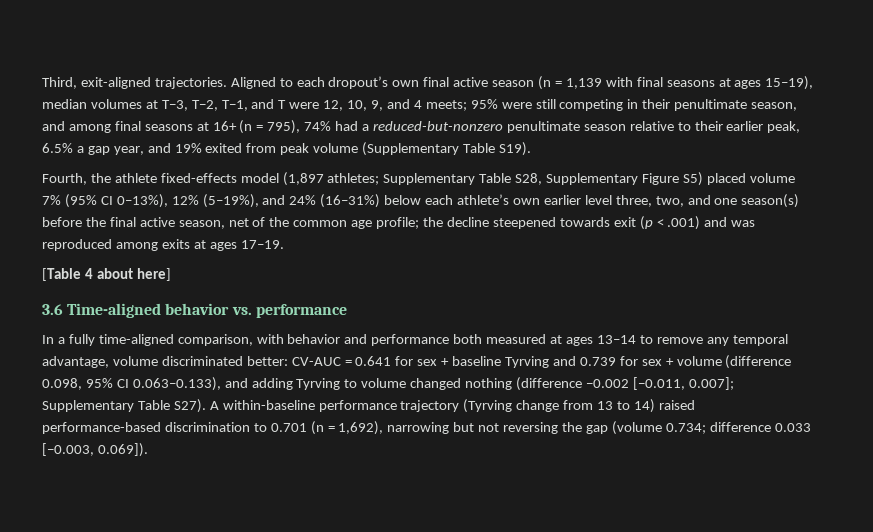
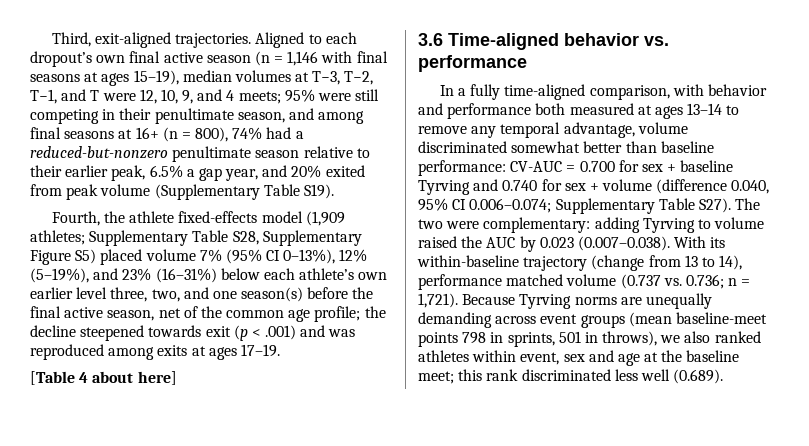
- Aligned to each dropout’s own final active season (n = 1,139 with final seasons at ages 15–19), median volumes at T−3, T−2, T−1, and T were 12, 10, 9, and 4 meets;
+ Aligned to each dropout’s own final active season (n = 1,146 with final seasons at ages 15–19), median volumes at T−3, T−2, T−1, and T were 12, 10, 9, and 4 meets;
- 95% were still competing in their penultimate season, and among final seasons at 16+ (n = 795), 74% had a reduced-but-nonzero penultimate season relative to their earlier peak, 6.5% a gap year, and 19% exited from peak volume (Supplementary Table S19).
+ 95% were still competing in their penultimate season, and among final seasons at 16+ (n = 800), 74% had a reduced-but-nonzero penultimate season relative to their earlier peak, 6.5% a gap year, and 20% exited from peak volume (Supplementary Table S19).
- Fourth, the athlete fixed-effects model (1,897 athletes; Supplementary Table S28, Supplementary Figure S5) placed volume 7% (95% CI 0–13%), 12% (5–19%), and 24% (16–31%) below each athlete’s own earlier level three, two, and one season(s) before the final active season, net of the common age profile; the decline steepened towards exit (p < .001) and was reproduced among exits at ages 17–19.
+ Fourth, the athlete fixed-effects model (1,909 athletes; Supplementary Table S28, Supplementary Figure S5) placed volume 7% (95% CI 0–13%), 12% (5–19%), and 23% (16–31%) below each athlete’s own earlier level three, two, and one season(s) before the final active season, net of the common age profile; the decline steepened towards exit (p < .001) and was reproduced among exits at ages 17–19.
- In a fully time-aligned comparison, with behavior and performance both measured at ages 13–14 to remove any temporal advantage, volume discriminated better: CV-AUC = 0.641 for sex + baseline Tyrving and 0.739 for sex + volume (difference 0.098, 95% CI 0.063–0.133), and adding Tyrving to volume changed nothing (difference −0.002 [−0.011, 0.007]; Supplementary Table S27). A within-baseline performance trajectory (Tyrving change from 13 to 14) raised performance-based discrimination to 0.701 (n = 1,692), narrowing but not reversing the gap (volume 0.734; difference 0.033 [−0.003, 0.069]).
+ In a fully time-aligned comparison, with behavior and performance both measured at ages 13–14 to remove any temporal advantage, volume discriminated somewhat better than baseline performance: CV-AUC = 0.700 for sex + baseline Tyrving and 0.740 for sex + volume (difference 0.040, 95% CI 0.006–0.074; Supplementary Table S27). The two were complementary: adding Tyrving to volume raised the AUC by 0.023 (0.007–0.038). With its within-baseline trajectory (change from 13 to 14), performance matched volume (0.737 vs. 0.736; n = 1,721). Because Tyrving norms are unequally demanding across event groups (mean baseline-meet points 798 in sprints, 501 in throws), we also ranked athletes within event, sex and age at the baseline meet; this rank discriminated less well (0.689).

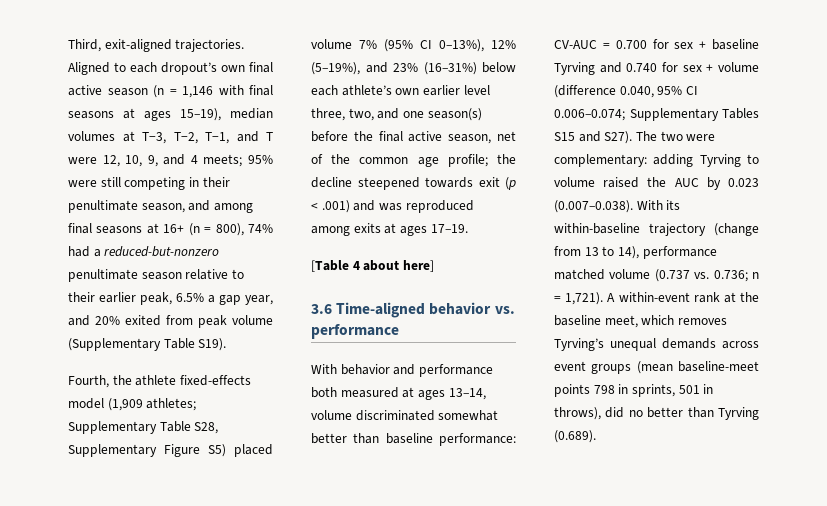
- In a fully time-aligned comparison, with behavior and performance both measured at ages 13–14 to remove any temporal advantage, volume discriminated somewhat better than baseline performance: CV-AUC = 0.700 for sex + baseline Tyrving and 0.740 for sex + volume (difference 0.040, 95% CI 0.006–0.074; Supplementary Table S27).
+ With behavior and performance both measured at ages 13–14, volume discriminated somewhat better than baseline performance: CV-AUC = 0.700 for sex + baseline Tyrving and 0.740 for sex + volume (difference 0.040, 95% CI 0.006–0.074; Supplementary Tables S15 and S27).
- Because Tyrving norms are unequally demanding across event groups (mean baseline-meet points 798 in sprints, 501 in throws), we also ranked athletes within event, sex and age at the baseline meet; this rank discriminated less well (0.689).
+ A within-event rank at the baseline meet, which removes Tyrving’s unequal demands across event groups (mean baseline-meet points 798 in sprints, 501 in throws), did no better than Tyrving (0.689).

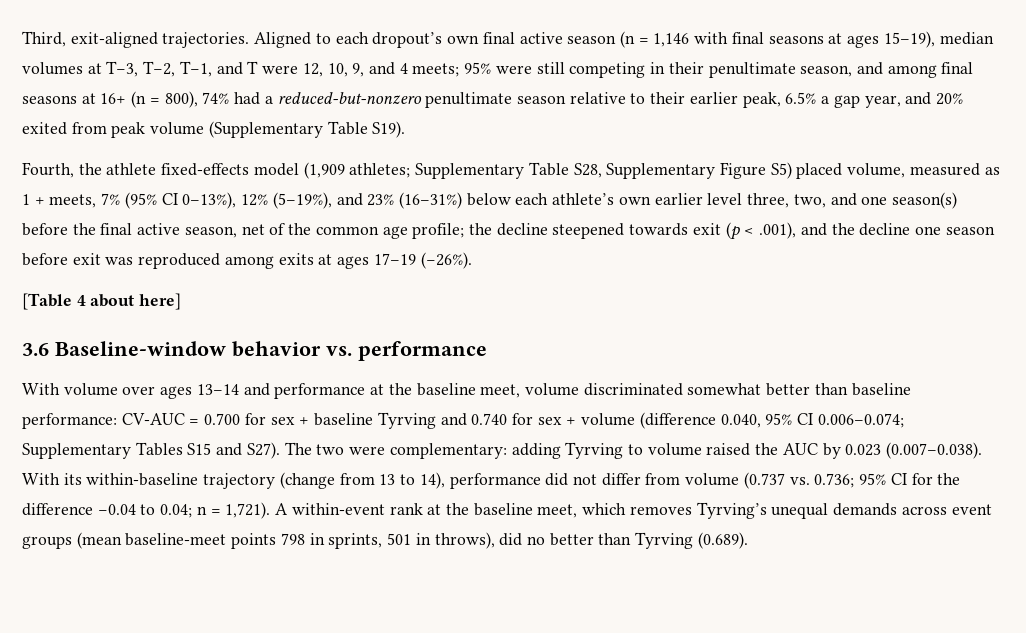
- Fourth, the athlete fixed-effects model (1,909 athletes; Supplementary Table S28, Supplementary Figure S5) placed volume 7% (95% CI 0–13%), 12% (5–19%), and 23% (16–31%) below each athlete’s own earlier level three, two, and one season(s) before the final active season, net of the common age profile; the decline steepened towards exit (p < .001) and was reproduced among exits at ages 17–19.
+ Fourth, the athlete fixed-effects model (1,909 athletes; Supplementary Table S28, Supplementary Figure S5) placed volume, measured as 1 + meets, 7% (95% CI 0–13%), 12% (5–19%), and 23% (16–31%) below each athlete’s own earlier level three, two, and one season(s) before the final active season, net of the common age profile; the decline steepened towards exit (p < .001), and the decline one season before exit was reproduced among exits at ages 17–19 (−26%).
- 3.6 Time-aligned behavior vs. performance
+ 3.6 Baseline-window behavior vs. performance
- With behavior and performance both measured at ages 13–14, volume discriminated somewhat better than baseline performance: CV-AUC = 0.700 for sex + baseline Tyrving and 0.740 for sex + volume (difference 0.040, 95% CI 0.006–0.074; Supplementary Tables S15 and S27).
+ With volume over ages 13–14 and performance at the baseline meet, volume discriminated somewhat better than baseline performance: CV-AUC = 0.700 for sex + baseline Tyrving and 0.740 for sex + volume (difference 0.040, 95% CI 0.006–0.074; Supplementary Tables S15 and S27).
- The two were complementary: adding Tyrving to volume raised the AUC by 0.023 (0.007–0.038). With its within-baseline trajectory (change from 13 to 14), performance matched volume (0.737 vs. 0.736; n = 1,721).
+ The two were complementary: adding Tyrving to volume raised the AUC by 0.023 (0.007–0.038). With its within-baseline trajectory (change from 13 to 14), performance did not differ from volume (0.737 vs. 0.736; 95% CI for the difference −0.04 to 0.04; n = 1,721).

